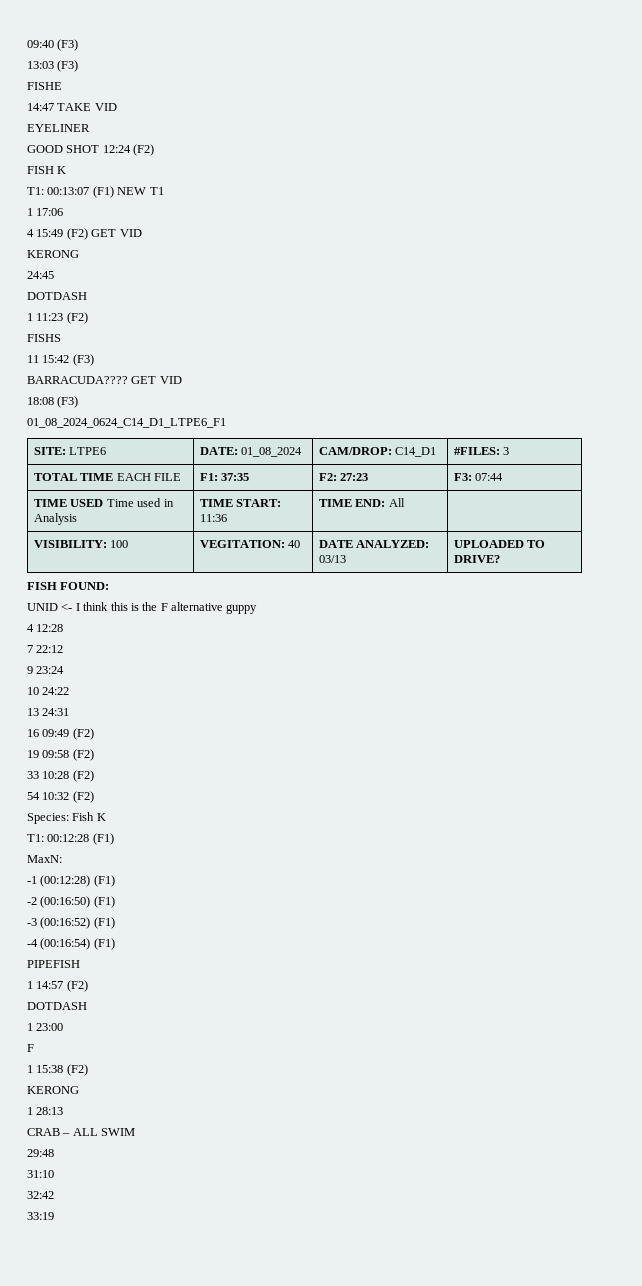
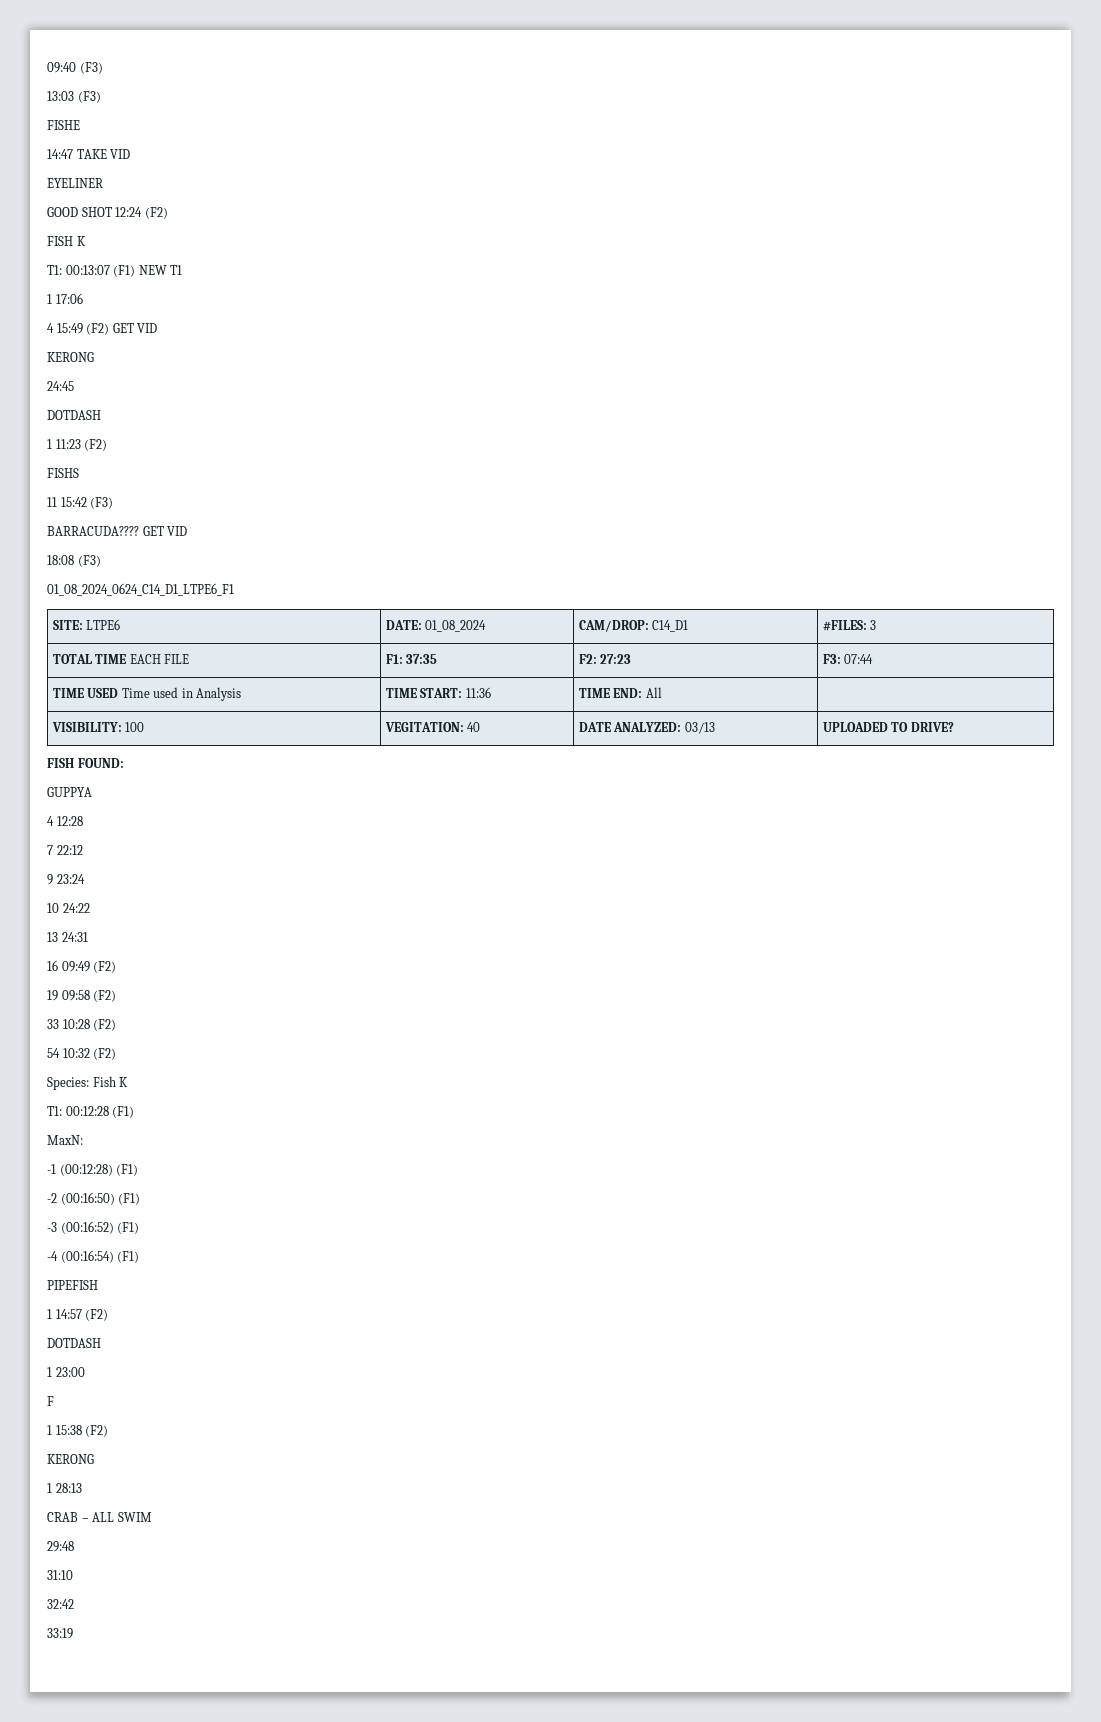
- UNID <- I think this is the F alternative guppy
+ GUPPYA

